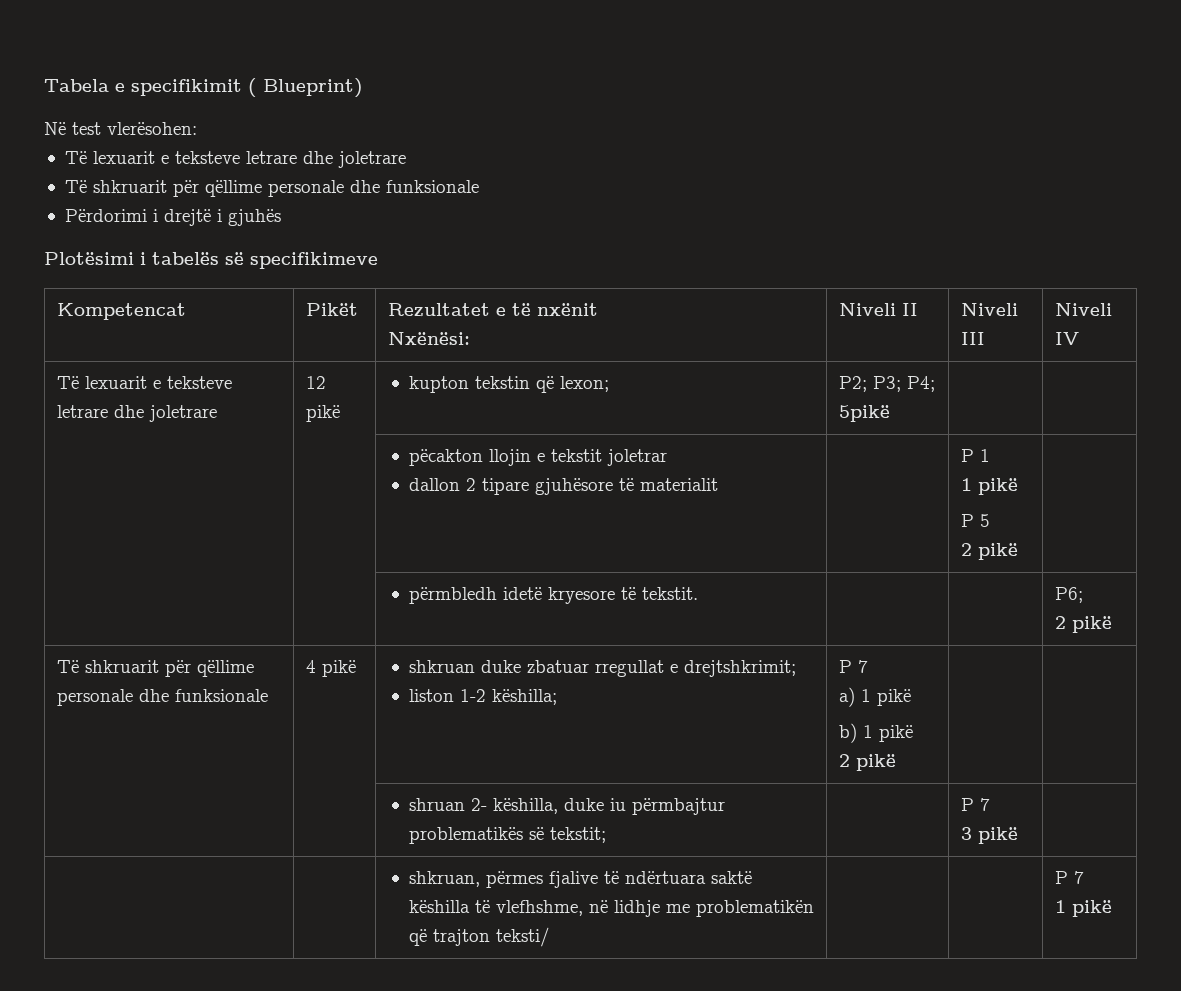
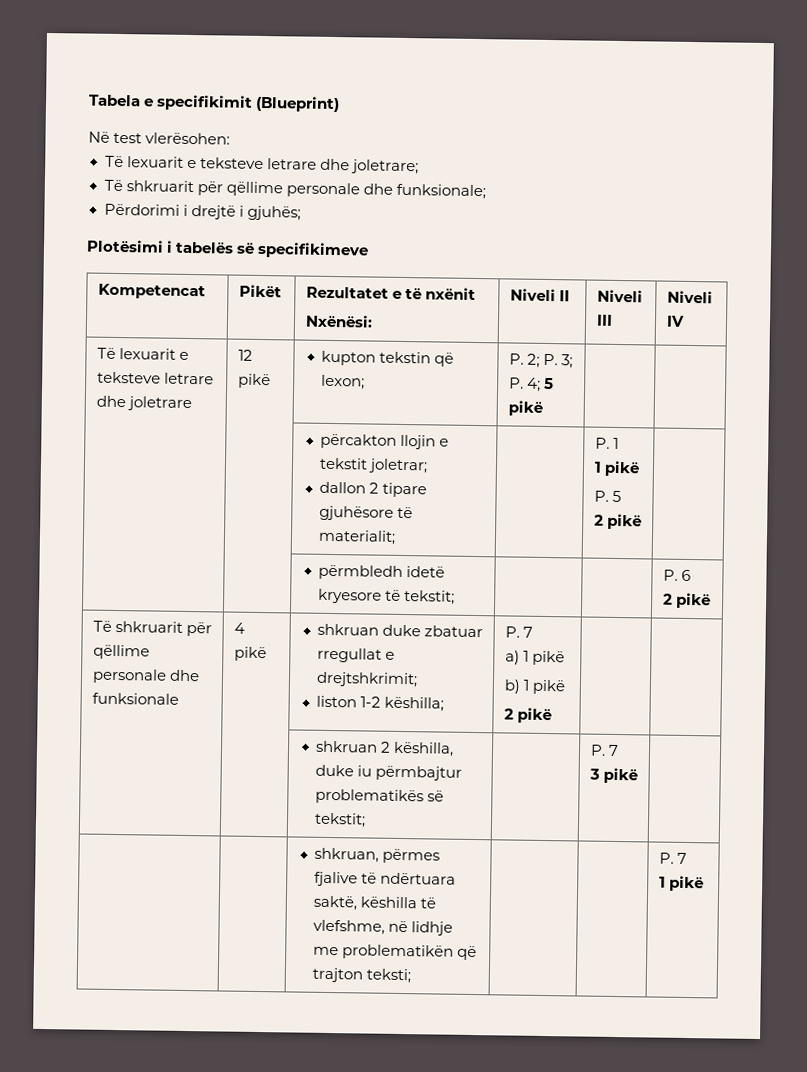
- Tabela e specifikimit ( Blueprint)
+ Tabela e specifikimit (Blueprint)
  Në test vlerësohen:
- Të lexuarit e teksteve letrare dhe joletrare
- Të shkruarit për qëllime personale dhe funksionale
+ Të lexuarit e teksteve letrare dhe joletrare;
+ Të shkruarit për qëllime personale dhe funksionale;
- Përdorimi i drejtë i gjuhës
+ Përdorimi i drejtë i gjuhës;
- Të lexuarit e teksteve letrare dhe joletrare | 12 pikë | kupton tekstin që lexon; | P2; P3; P4; 5pikë | |
- | | pëcakton llojin e tekstit joletrar
- dallon 2 tipare gjuhësore të materialit | | P 1
+ Të lexuarit e teksteve letrare dhe joletrare | 12 pikë | kupton tekstin që lexon; | P. 2; P. 3; P. 4; 5 pikë | |
+ | | përcakton llojin e tekstit joletrar;
+ dallon 2 tipare gjuhësore të materialit; | | P. 1
  1 pikë
- P 5
+ P. 5
- | | përmbledh idetë kryesore të tekstit. | | | P6;
+ | | përmbledh idetë kryesore të tekstit; | | | P. 6
  Të shkruarit për qëllime personale dhe funksionale | 4 pikë | shkruan duke zbatuar rregullat e drejtshkrimit;
- liston 1-2 këshilla; | P 7
+ liston 1-2 këshilla; | P. 7
- | | shruan 2- këshilla, duke iu përmbajtur problematikës së tekstit; | | P 7
+ | | shkruan 2 këshilla, duke iu përmbajtur problematikës së tekstit; | | P. 7
- | | shkruan, përmes fjalive të ndërtuara saktë këshilla të vlefhshme, në lidhje me problematikën që trajton teksti/ | | | P 7
+ | | shkruan, përmes fjalive të ndërtuara saktë, këshilla të vlefshme, në lidhje me problematikën që trajton teksti; | | | P. 7

